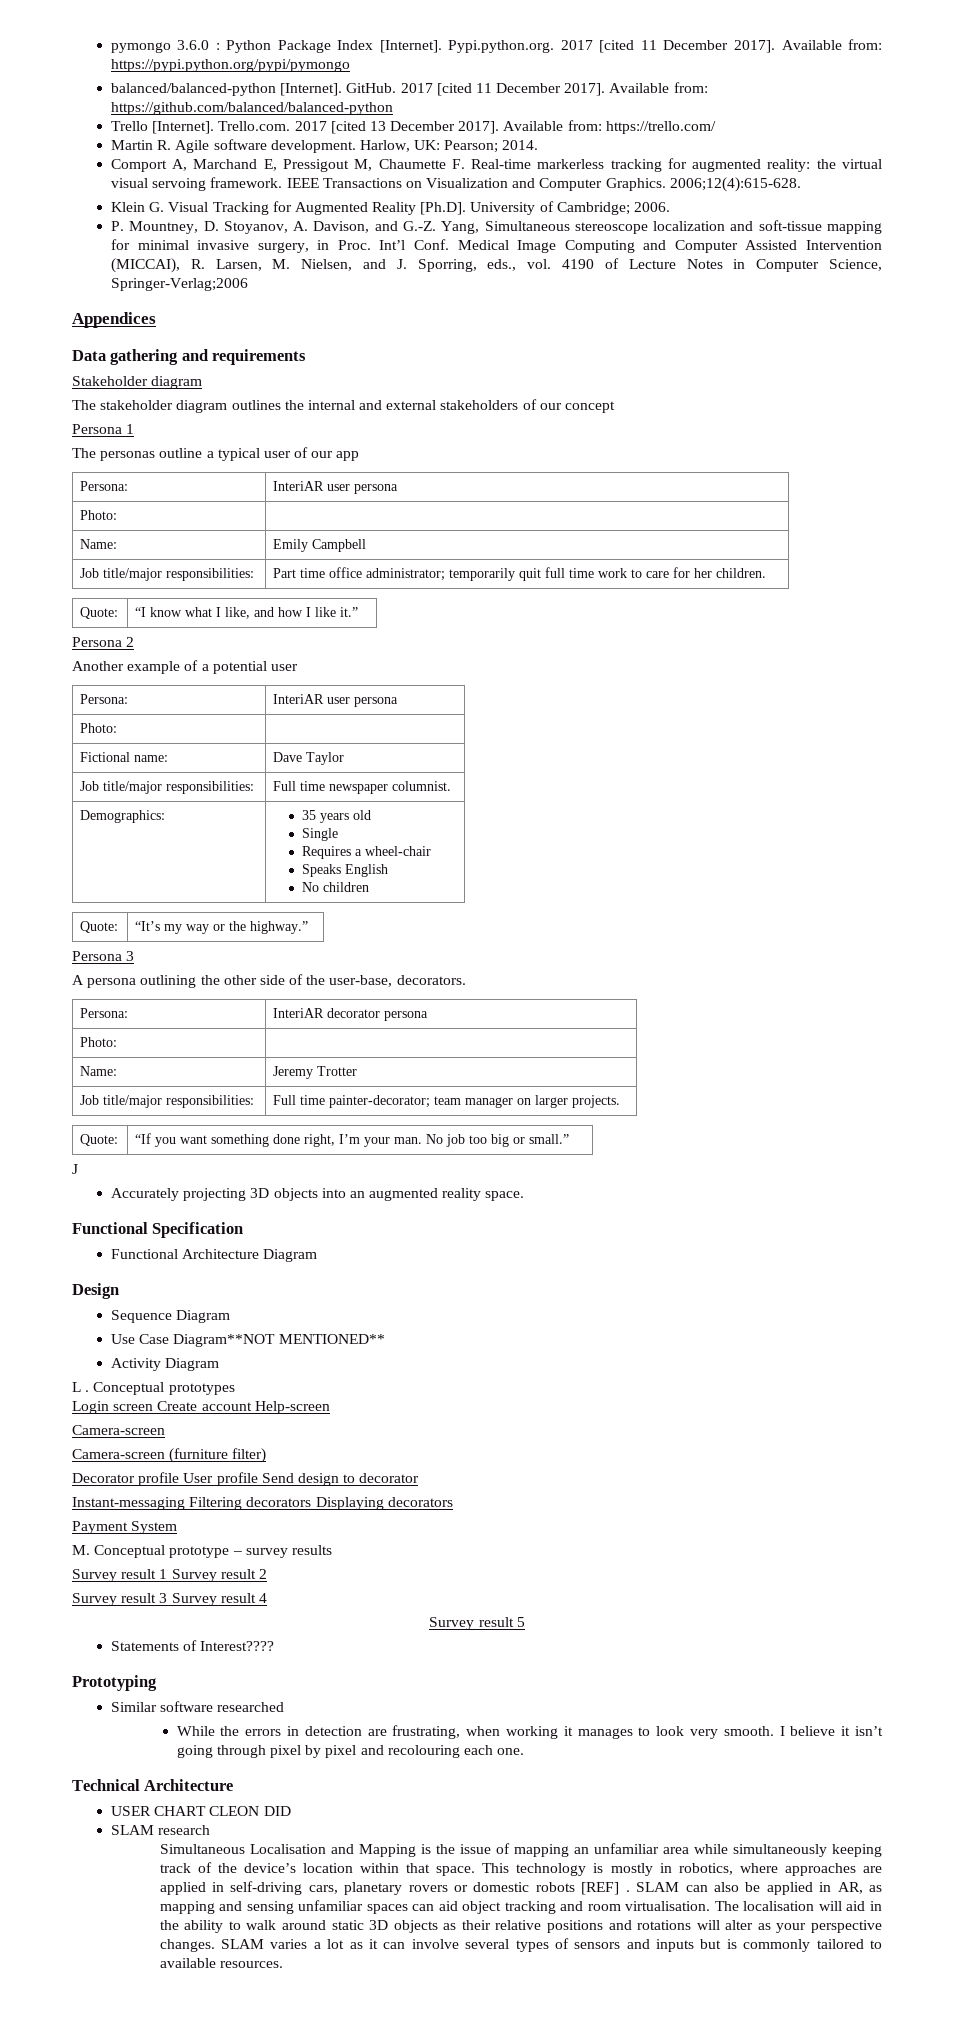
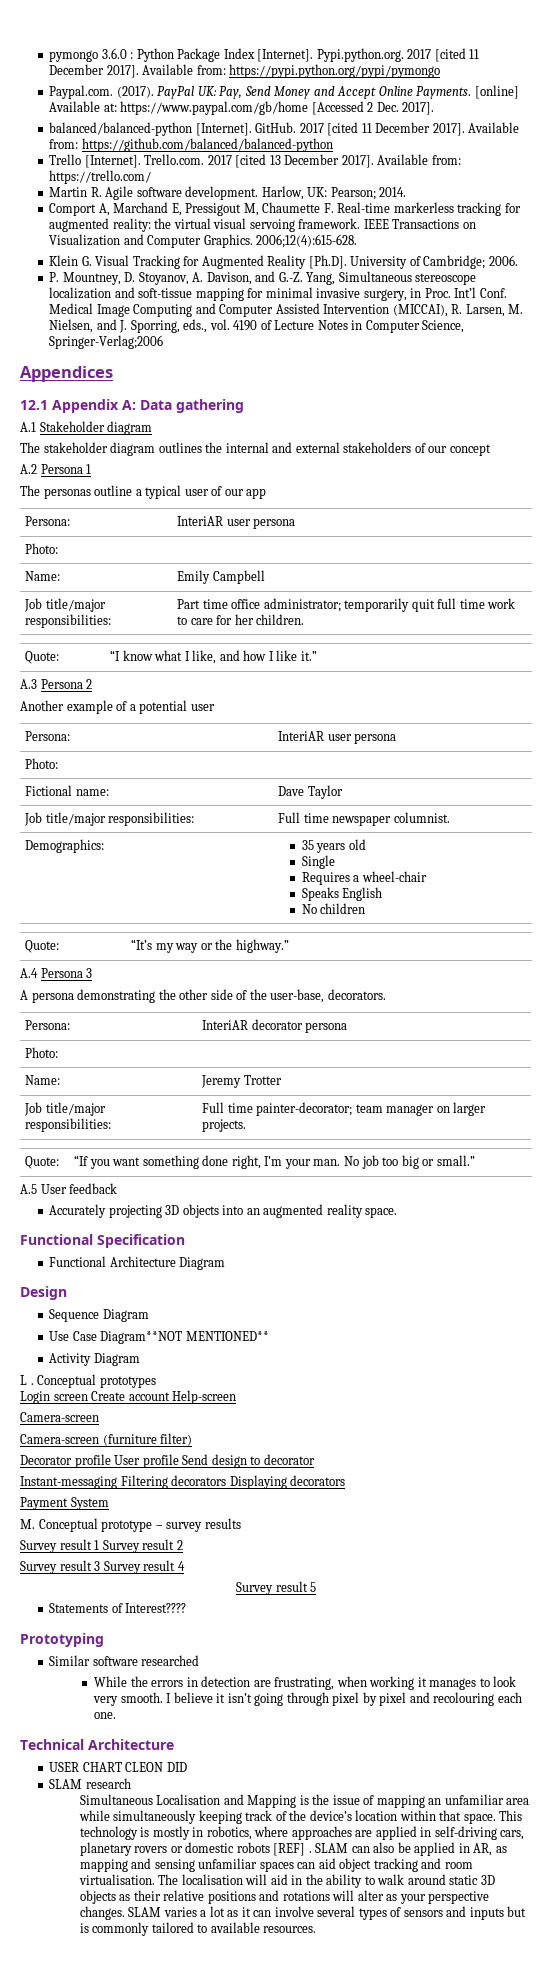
+ Paypal.com. (2017). PayPal UK: Pay, Send Money and Accept Online Payments. [online] Available at: https://www.paypal.com/gb/home [Accessed 2 Dec. 2017].
- Data gathering and requirements
- Stakeholder diagram
+ 12.1 Appendix A: Data gathering
+ A.1 Stakeholder diagram
- Persona 1
+ A.2 Persona 1
- Persona 2
+ A.3 Persona 2
- Persona 3
+ A.4 Persona 3
- A persona outlining the other side of the user-base, decorators.
+ A persona demonstrating the other side of the user-base, decorators.
- J
+ A.5 User feedback

